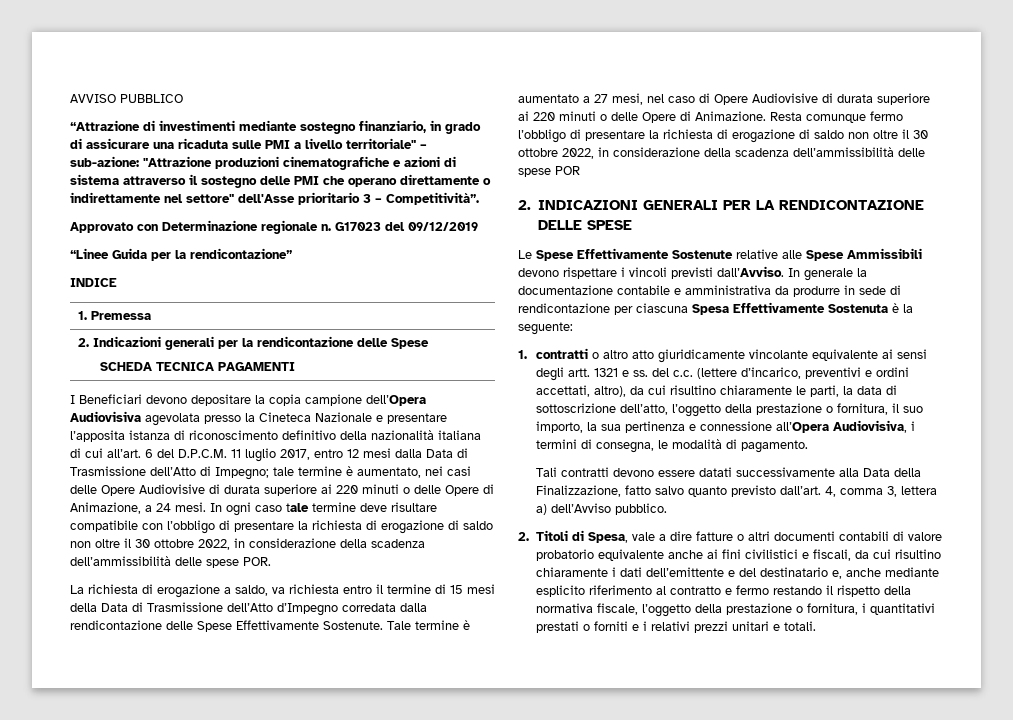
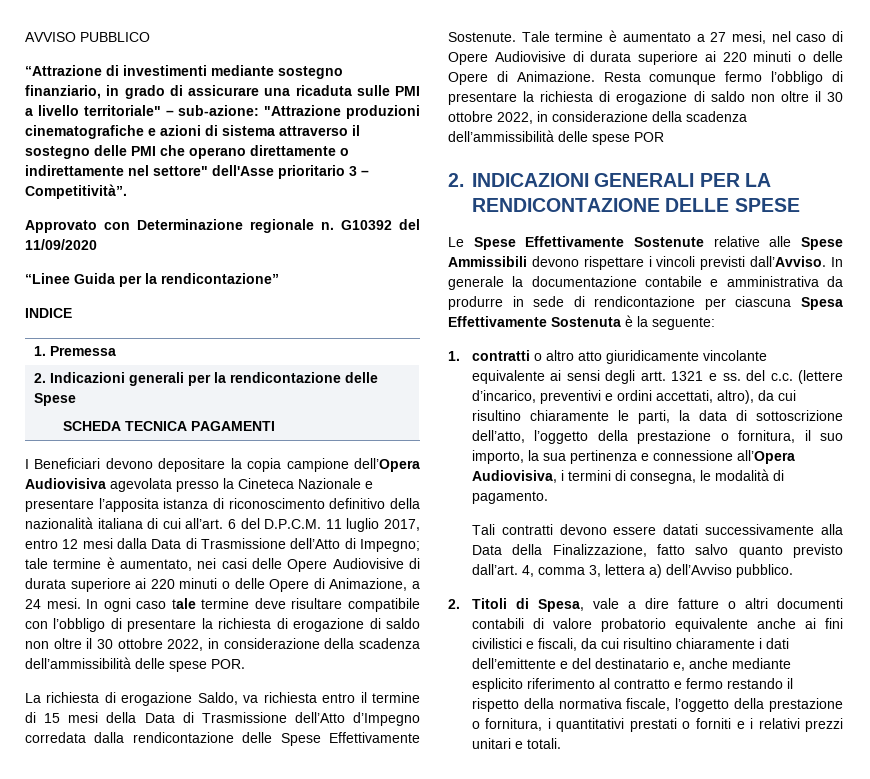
- G17023 del 09/12/2019
+ G10392 del 11/09/2020
- La richiesta di erogazione a saldo, va richiesta entro il termine di 15 mesi della Data di Trasmissione dell’Atto d’Impegno corredata dalla rendicontazione delle Spese Effettivamente Sostenute.
+ La richiesta di erogazione Saldo, va richiesta entro il termine di 15 mesi della Data di Trasmissione dell’Atto d’Impegno corredata dalla rendicontazione delle Spese Effettivamente Sostenute.

